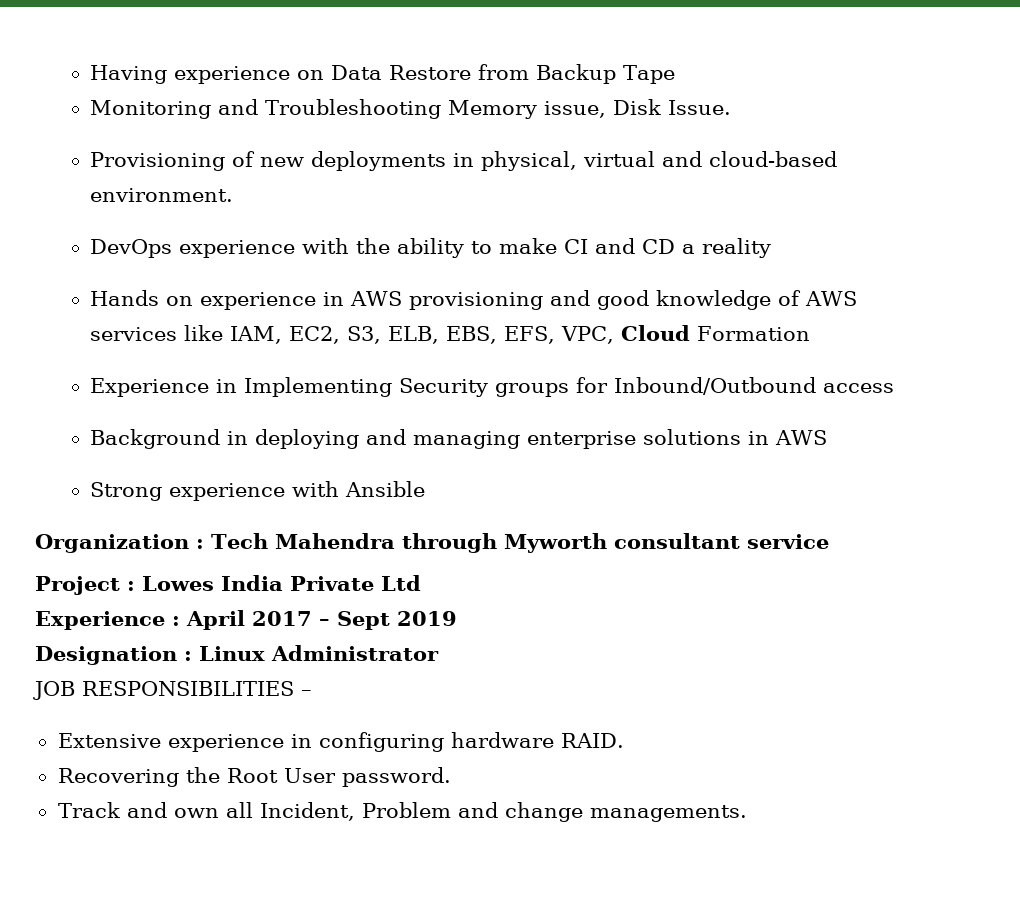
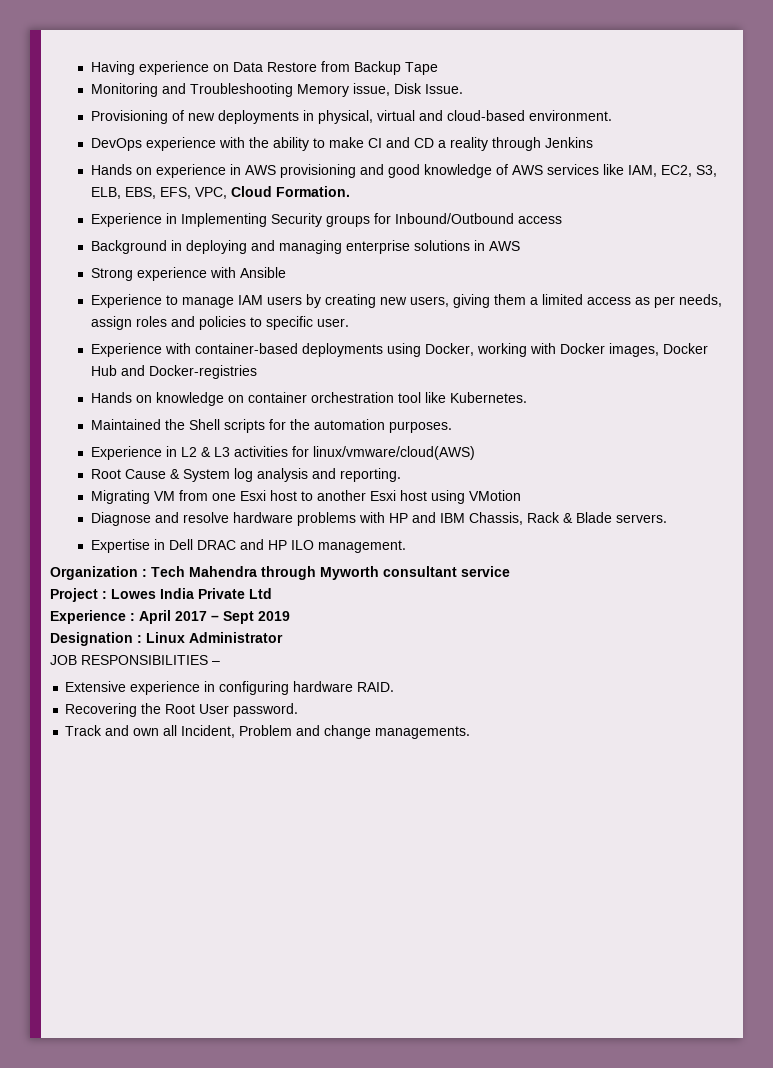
- DevOps experience with the ability to make CI and CD a reality
+ DevOps experience with the ability to make CI and CD a reality through Jenkins
- Hands on experience in AWS provisioning and good knowledge of AWS services like IAM, EC2, S3, ELB, EBS, EFS, VPC, Cloud Formation
+ Hands on experience in AWS provisioning and good knowledge of AWS services like IAM, EC2, S3, ELB, EBS, EFS, VPC, Cloud Formation.
+ Experience to manage IAM users by creating new users, giving them a limited access as per needs, assign roles and policies to specific user.
+ Experience with container-based deployments using Docker, working with Docker images, Docker Hub and Docker-registries
+ Hands on knowledge on container orchestration tool like Kubernetes.
+ Maintained the Shell scripts for the automation purposes.
+ Experience in L2 & L3 activities for linux/vmware/cloud(AWS)
+ Root Cause & System log analysis and reporting.
+ Migrating VM from one Esxi host to another Esxi host using VMotion
+ Diagnose and resolve hardware problems with HP and IBM Chassis, Rack & Blade servers.
+ Expertise in Dell DRAC and HP ILO management.

